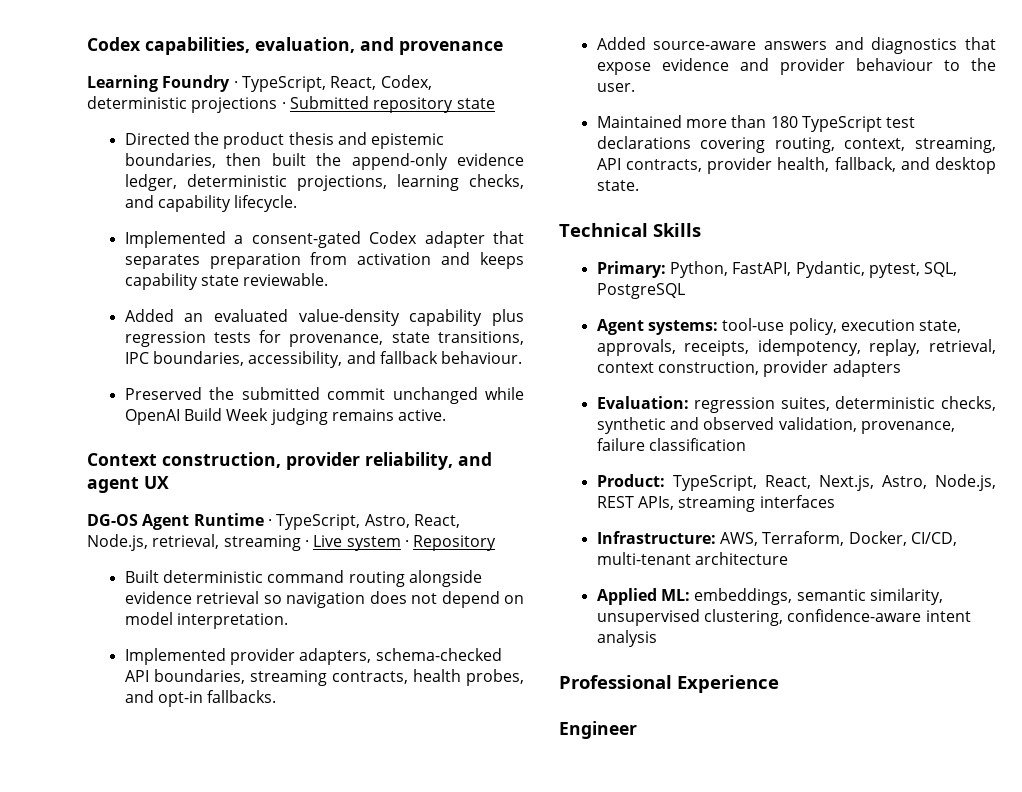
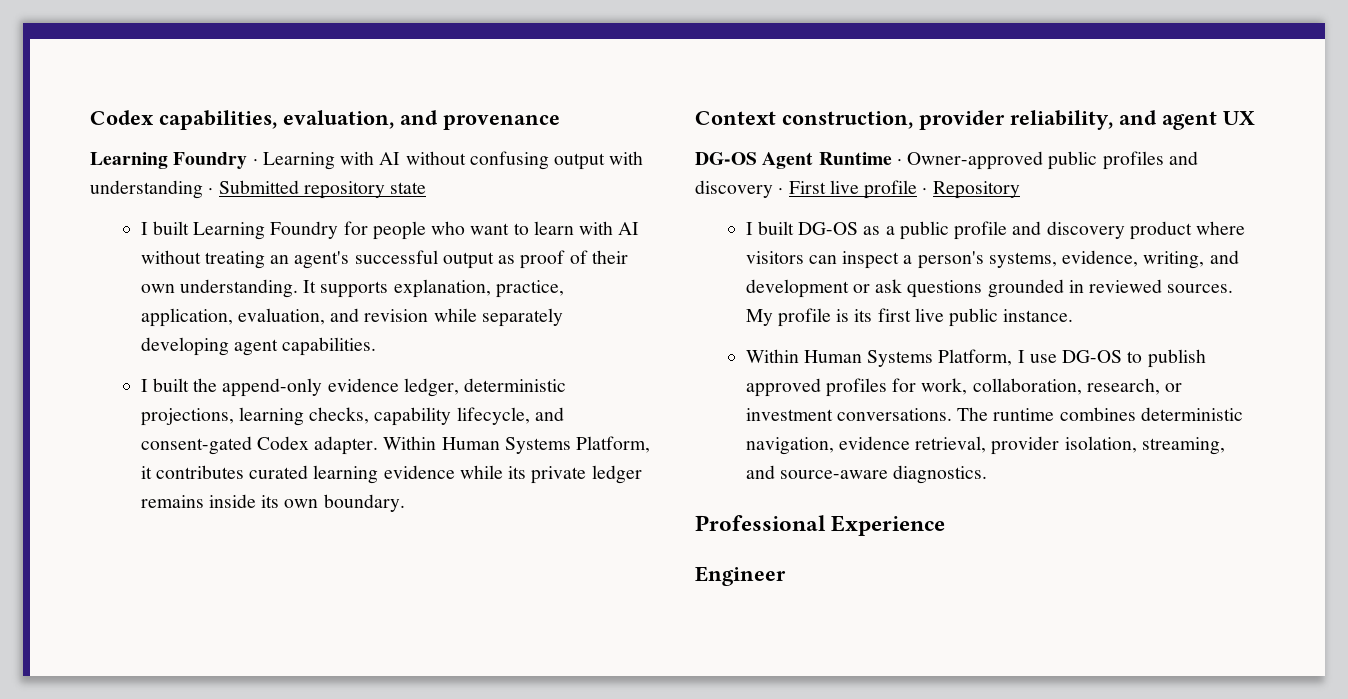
- Learning Foundry · TypeScript, React, Codex, deterministic projections · Submitted repository state
- Directed the product thesis and epistemic boundaries, then built the append-only evidence ledger, deterministic projections, learning checks, and capability lifecycle.
- Implemented a consent-gated Codex adapter that separates preparation from activation and keeps capability state reviewable.
- Added an evaluated value-density capability plus regression tests for provenance, state transitions, IPC boundaries, accessibility, and fallback behaviour.
- Preserved the submitted commit unchanged while OpenAI Build Week judging remains active.
+ Learning Foundry · Learning with AI without confusing output with understanding · Submitted repository state
+ I built Learning Foundry for people who want to learn with AI without treating an agent's successful output as proof of their own understanding. It supports explanation, practice, application, evaluation, and revision while separately developing agent capabilities.
+ I built the append-only evidence ledger, deterministic projections, learning checks, capability lifecycle, and consent-gated Codex adapter. Within Human Systems Platform, it contributes curated learning evidence while its private ledger remains inside its own boundary.
- DG-OS Agent Runtime · TypeScript, Astro, React, Node.js, retrieval, streaming · Live system · Repository
- Built deterministic command routing alongside evidence retrieval so navigation does not depend on model interpretation.
- Implemented provider adapters, schema-checked API boundaries, streaming contracts, health probes, and opt-in fallbacks.
- Added source-aware answers and diagnostics that expose evidence and provider behaviour to the user.
- Maintained more than 180 TypeScript test declarations covering routing, context, streaming, API contracts, provider health, fallback, and desktop state.
- Technical Skills
- Primary: Python, FastAPI, Pydantic, pytest, SQL, PostgreSQL
- Agent systems: tool-use policy, execution state, approvals, receipts, idempotency, replay, retrieval, context construction, provider adapters
- Evaluation: regression suites, deterministic checks, synthetic and observed validation, provenance, failure classification
- Product: TypeScript, React, Next.js, Astro, Node.js, REST APIs, streaming interfaces
- Infrastructure: AWS, Terraform, Docker, CI/CD, multi-tenant architecture
- Applied ML: embeddings, semantic similarity, unsupervised clustering, confidence-aware intent analysis
+ DG-OS Agent Runtime · Owner-approved public profiles and discovery · First live profile · Repository
+ I built DG-OS as a public profile and discovery product where visitors can inspect a person's systems, evidence, writing, and development or ask questions grounded in reviewed sources. My profile is its first live public instance.
+ Within Human Systems Platform, I use DG-OS to publish approved profiles for work, collaboration, research, or investment conversations. The runtime combines deterministic navigation, evidence retrieval, provider isolation, streaming, and source-aware diagnostics.

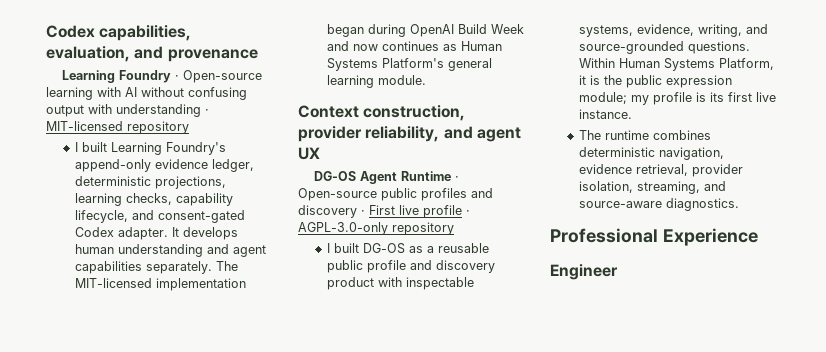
- Learning Foundry · Learning with AI without confusing output with understanding · Submitted repository state
+ Learning Foundry · Open-source learning with AI without confusing output with understanding · MIT-licensed repository
- I built Learning Foundry for people who want to learn with AI without treating an agent's successful output as proof of their own understanding. It supports explanation, practice, application, evaluation, and revision while separately developing agent capabilities.
- I built the append-only evidence ledger, deterministic projections, learning checks, capability lifecycle, and consent-gated Codex adapter.
+ I built Learning Foundry's append-only evidence ledger, deterministic projections, learning checks, capability lifecycle, and consent-gated Codex adapter.
- Within Human Systems Platform, it contributes curated learning evidence while its private ledger remains inside its own boundary.
+ It develops human understanding and agent capabilities separately. The MIT-licensed implementation began during OpenAI Build Week and now continues as Human Systems Platform's general learning module.
- DG-OS Agent Runtime · Owner-approved public profiles and discovery · First live profile · Repository
+ DG-OS Agent Runtime · Open-source public profiles and discovery · First live profile · AGPL-3.0-only repository
- I built DG-OS as a public profile and discovery product where visitors can inspect a person's systems, evidence, writing, and development or ask questions grounded in reviewed sources. My profile is its first live public instance.
+ I built DG-OS as a reusable public profile and discovery product with inspectable systems, evidence, writing, and source-grounded questions. Within Human Systems Platform, it is the public expression module; my profile is its first live instance.
- Within Human Systems Platform, I use DG-OS to publish approved profiles for work, collaboration, research, or investment conversations.

